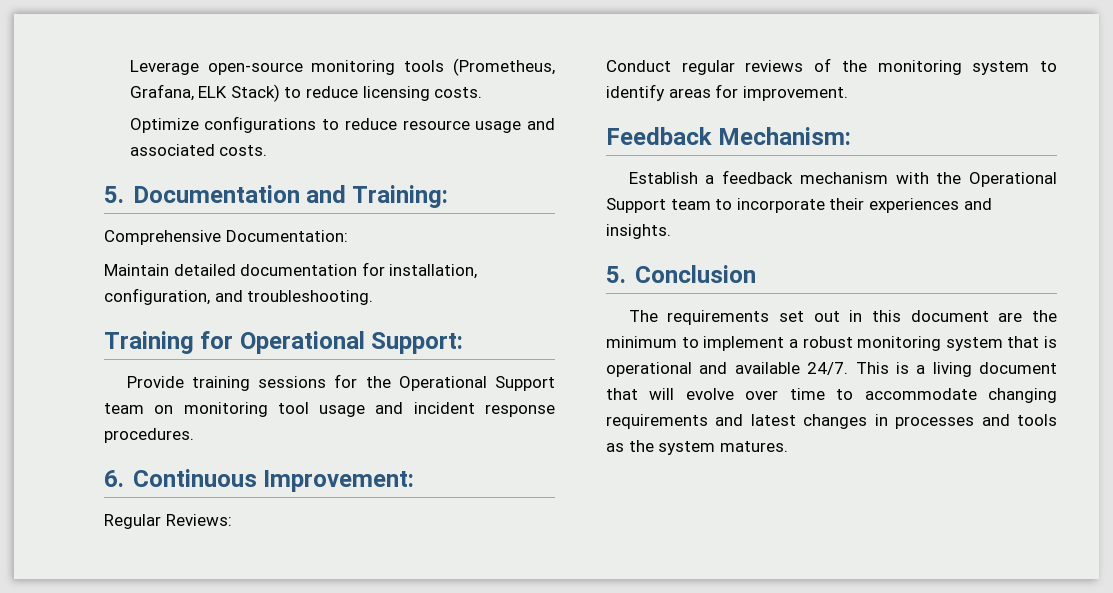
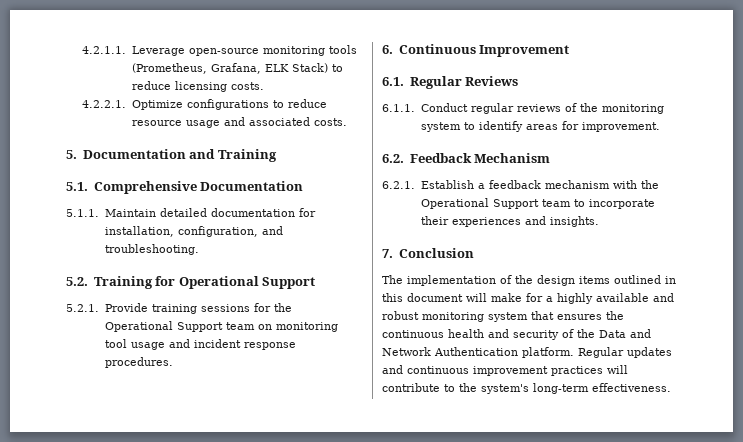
- Leverage open-source monitoring tools (Prometheus, Grafana, ELK Stack) to reduce licensing costs.
+ 4.2.1.1. Leverage open-source monitoring tools (Prometheus, Grafana, ELK Stack) to reduce licensing costs.
- Optimize configurations to reduce resource usage and associated costs.
+ 4.2.2.1. Optimize configurations to reduce resource usage and associated costs.
- 5. Documentation and Training:
- Comprehensive Documentation:
- Maintain detailed documentation for installation, configuration, and troubleshooting.
+ 5. Documentation and Training
+ 5.1. Comprehensive Documentation
+ 5.1.1. Maintain detailed documentation for installation, configuration, and troubleshooting.
- Training for Operational Support:
- Provide training sessions for the Operational Support team on monitoring tool usage and incident response procedures.
+ 5.2. Training for Operational Support
+ 5.2.1. Provide training sessions for the Operational Support team on monitoring tool usage and incident response procedures.
- 6. Continuous Improvement:
- Regular Reviews:
- Conduct regular reviews of the monitoring system to identify areas for improvement.
+ 6. Continuous Improvement
+ 6.1. Regular Reviews
+ 6.1.1. Conduct regular reviews of the monitoring system to identify areas for improvement.
- Feedback Mechanism:
- Establish a feedback mechanism with the Operational Support team to incorporate their experiences and insights.
+ 6.2. Feedback Mechanism
+ 6.2.1. Establish a feedback mechanism with the Operational Support team to incorporate their experiences and insights.
- 5. Conclusion
+ 7. Conclusion
- The requirements set out in this document are the minimum to implement a robust monitoring system that is operational and available 24/7. This is a living document that will evolve over time to accommodate changing requirements and latest changes in processes and tools as the system matures.
+ The implementation of the design items outlined in this document will make for a highly available and robust monitoring system that ensures the continuous health and security of the Data and Network Authentication platform. Regular updates and continuous improvement practices will contribute to the system's long-term effectiveness.

